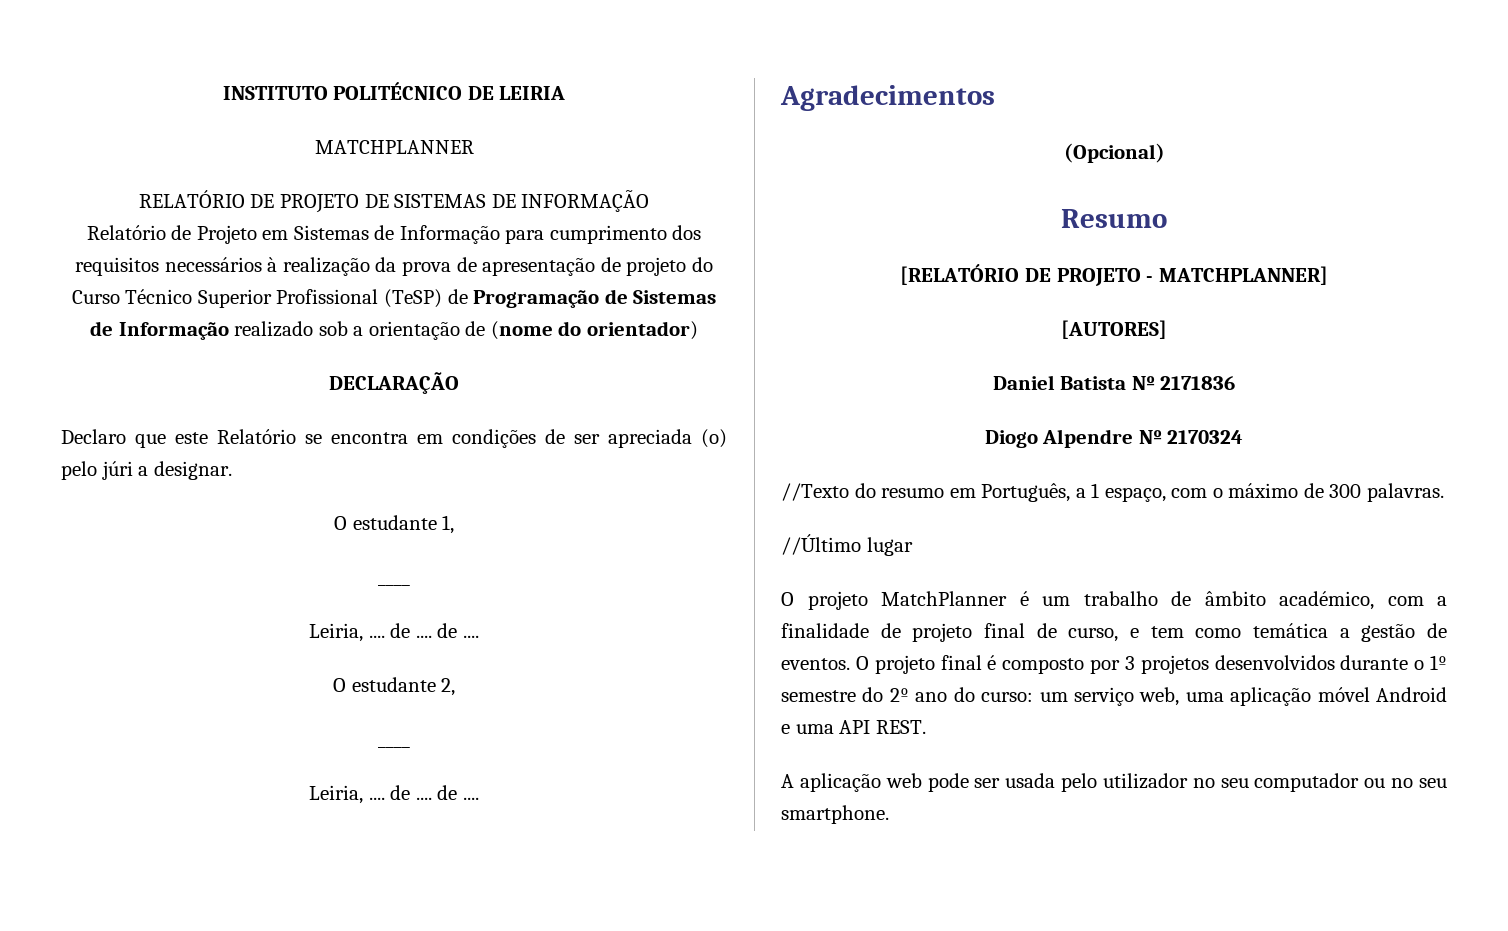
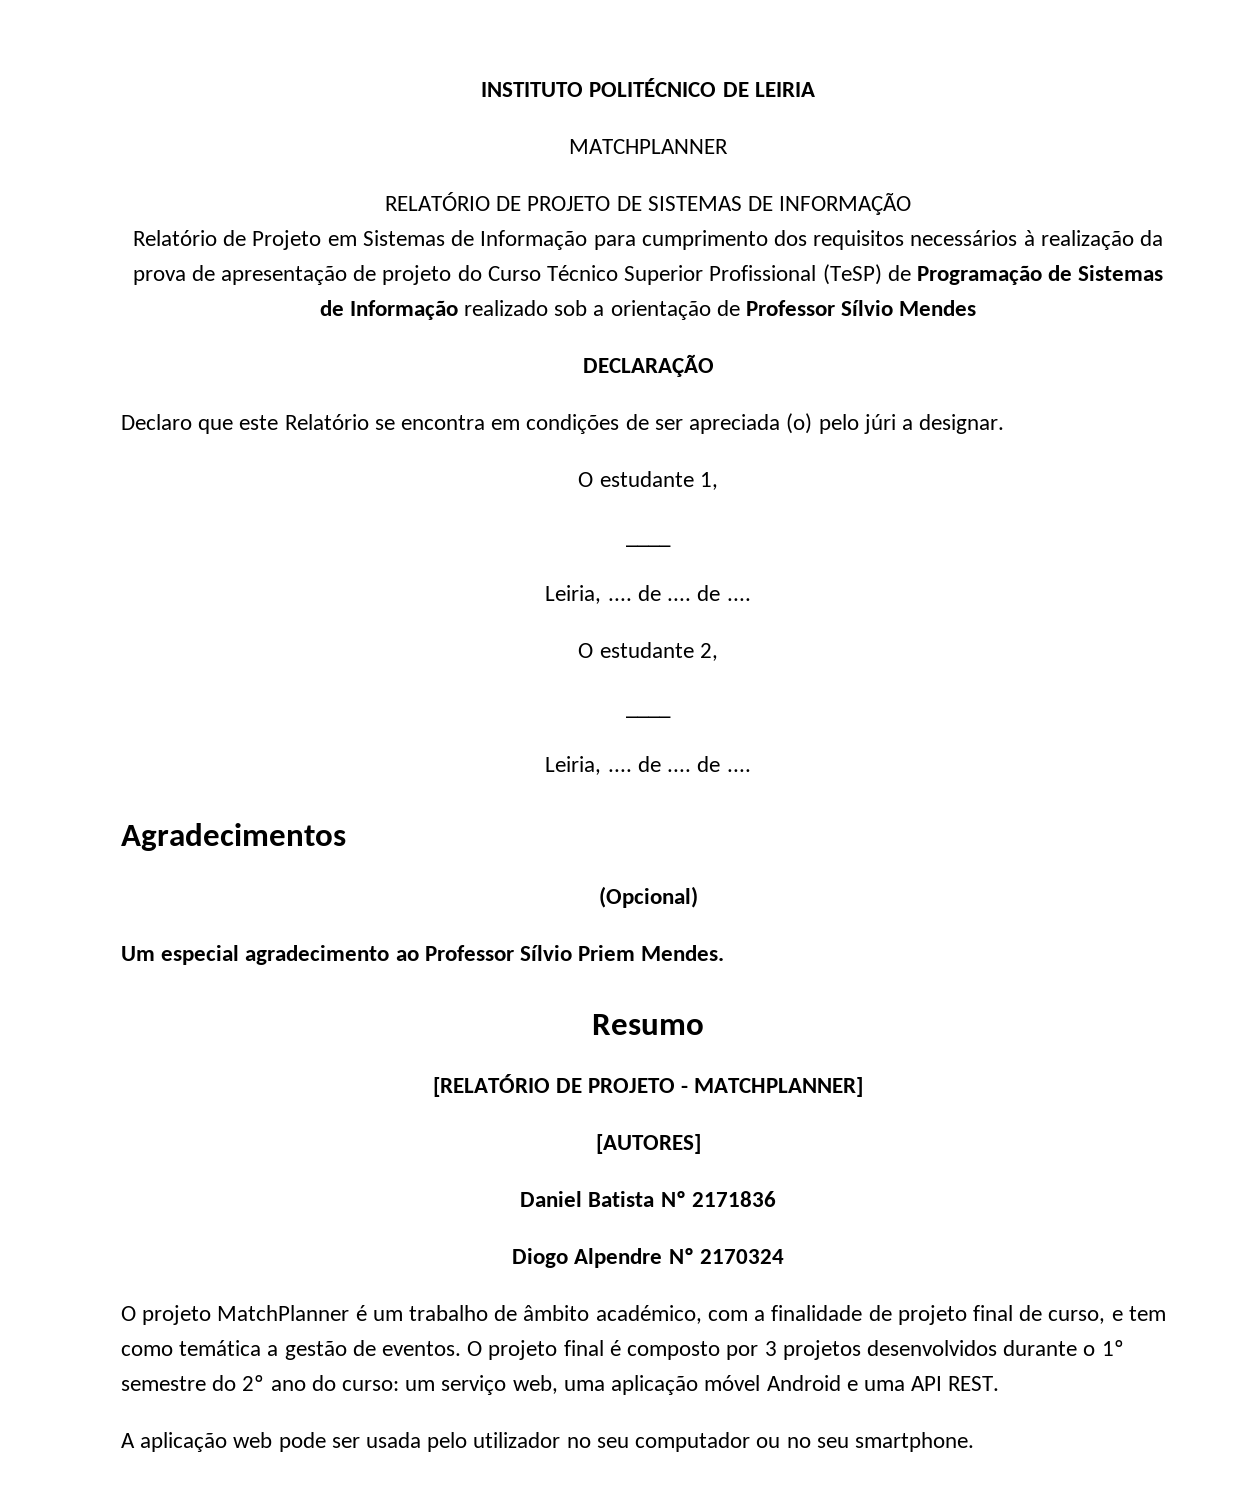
- Relatório de Projeto em Sistemas de Informação para cumprimento dos requisitos necessários à realização da prova de apresentação de projeto do Curso Técnico Superior Profissional (TeSP) de Programação de Sistemas de Informação realizado sob a orientação de (nome do orientador)
+ Relatório de Projeto em Sistemas de Informação para cumprimento dos requisitos necessários à realização da prova de apresentação de projeto do Curso Técnico Superior Profissional (TeSP) de Programação de Sistemas de Informação realizado sob a orientação de Professor Sílvio Mendes
+ Um especial agradecimento ao Professor Sílvio Priem Mendes.
- //Texto do resumo em Português, a 1 espaço, com o máximo de 300 palavras.
- //Último lugar

